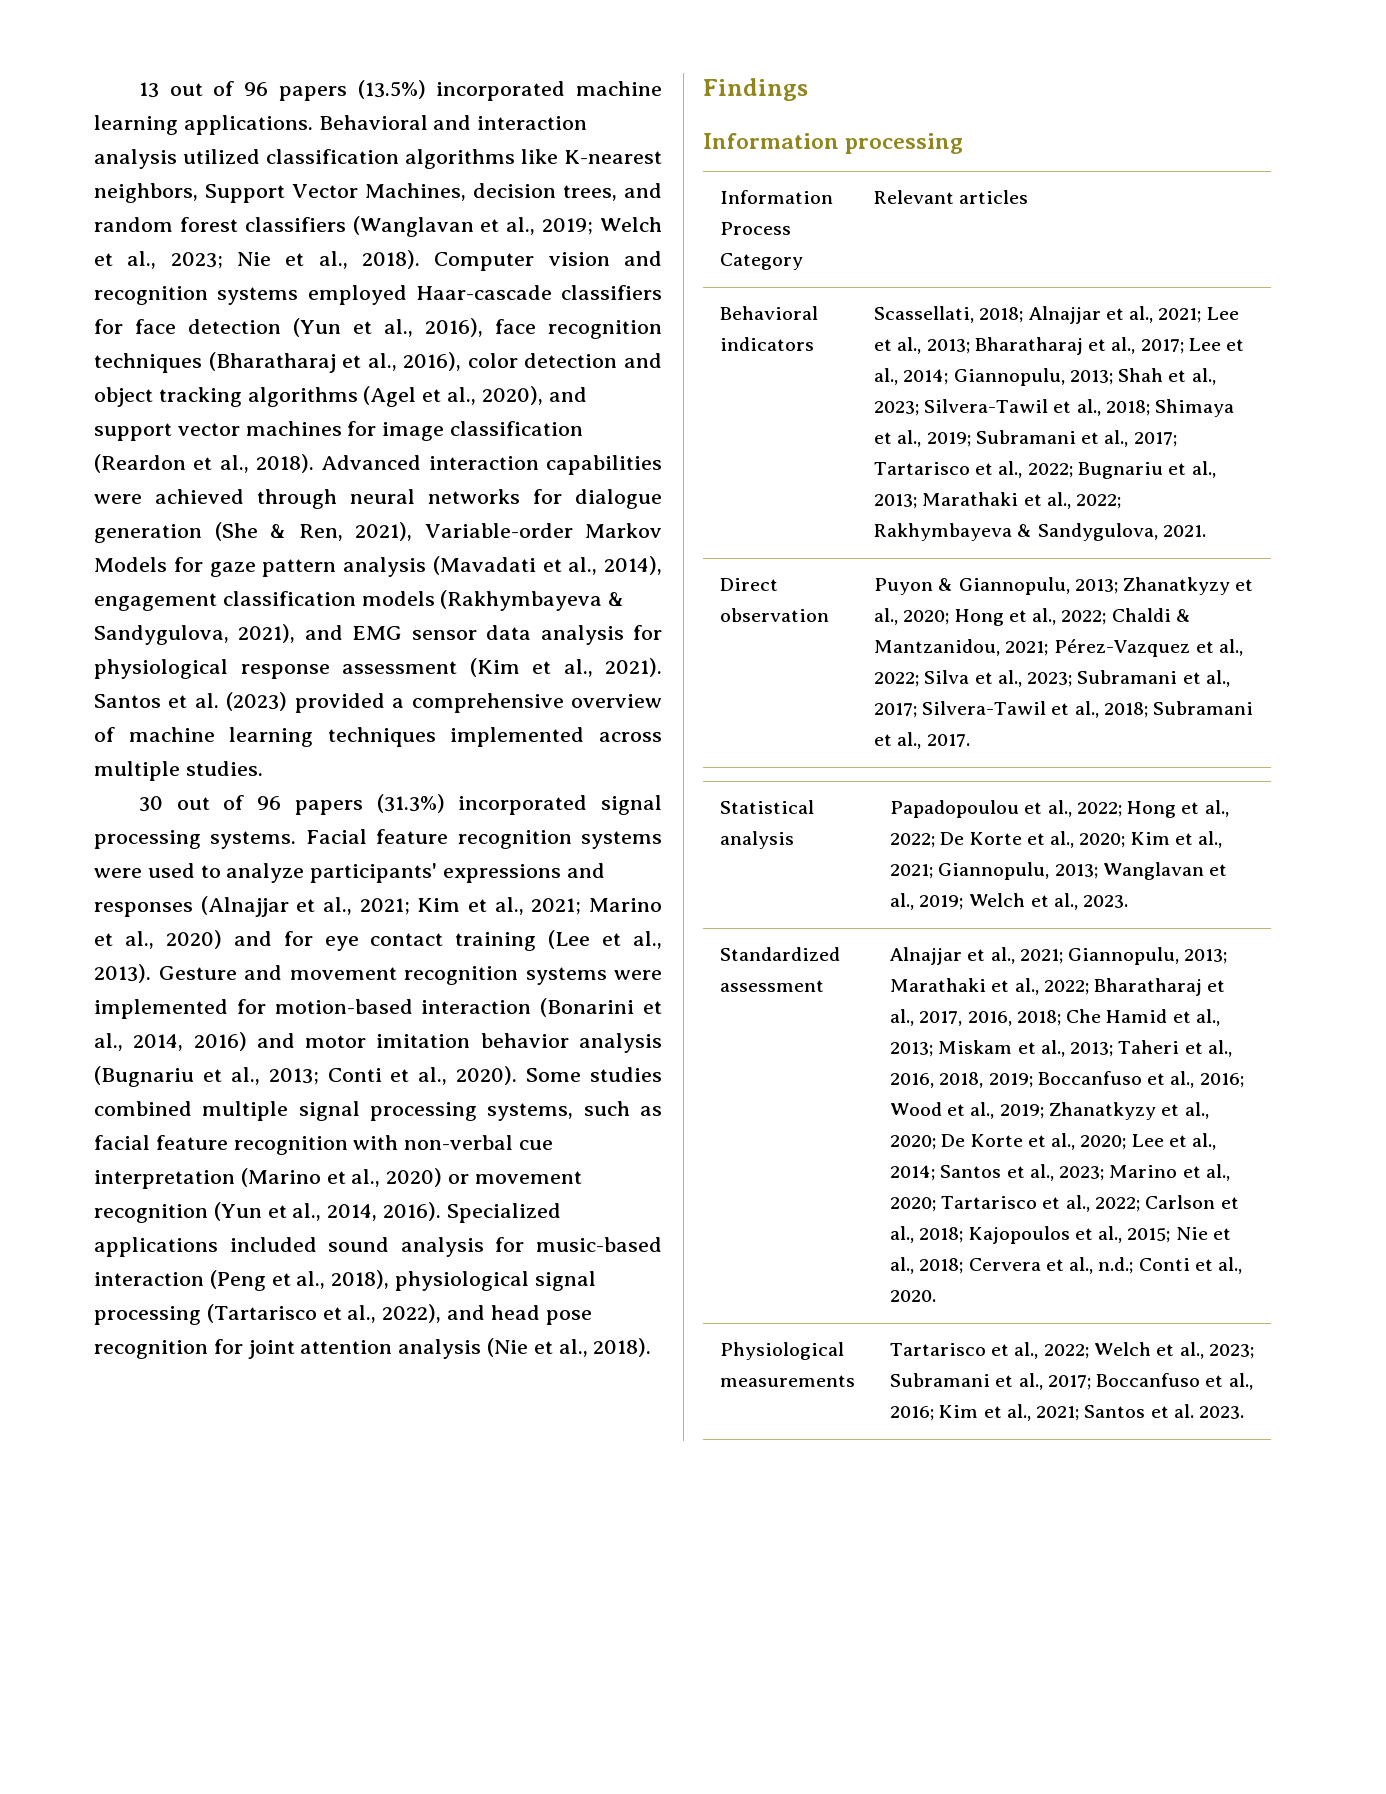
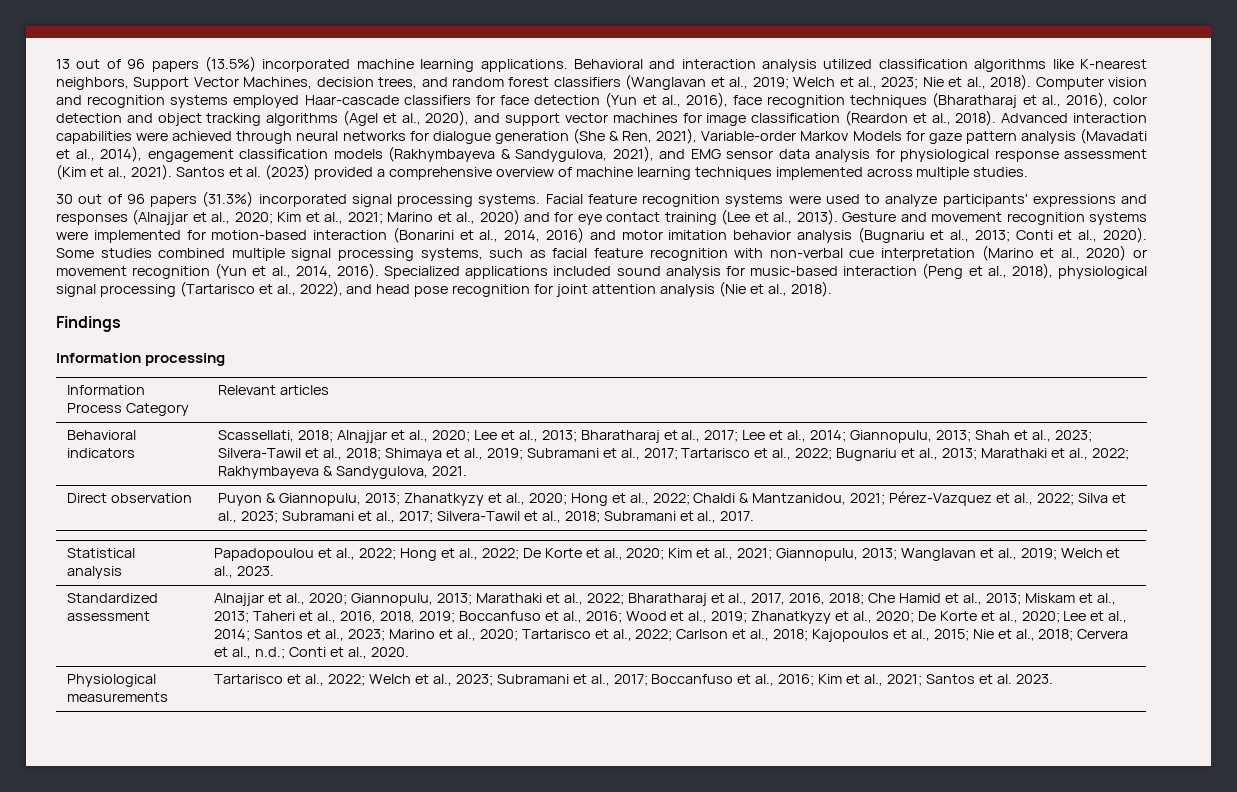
- Facial feature recognition systems were used to analyze participants' expressions and responses (Alnajjar et al., 2021; Kim et al., 2021; Marino et al., 2020) and for eye contact training (Lee et al., 2013).
+ Facial feature recognition systems were used to analyze participants' expressions and responses (Alnajjar et al., 2020; Kim et al., 2021; Marino et al., 2020) and for eye contact training (Lee et al., 2013).
- Scassellati, 2018; Alnajjar et al., 2021; Lee et al., 2013; Bharatharaj et al., 2017; Lee et al., 2014; Giannopulu, 2013; Shah et al., 2023; Silvera-Tawil et al., 2018; Shimaya et al., 2019; Subramani et al., 2017; Tartarisco et al., 2022; Bugnariu et al., 2013; Marathaki et al., 2022; Rakhymbayeva & Sandygulova, 2021.
+ Scassellati, 2018; Alnajjar et al., 2020; Lee et al., 2013; Bharatharaj et al., 2017; Lee et al., 2014; Giannopulu, 2013; Shah et al., 2023; Silvera-Tawil et al., 2018; Shimaya et al., 2019; Subramani et al., 2017; Tartarisco et al., 2022; Bugnariu et al., 2013; Marathaki et al., 2022; Rakhymbayeva & Sandygulova, 2021.
- Standardized assessment | Alnajjar et al., 2021;
+ Standardized assessment | Alnajjar et al., 2020;

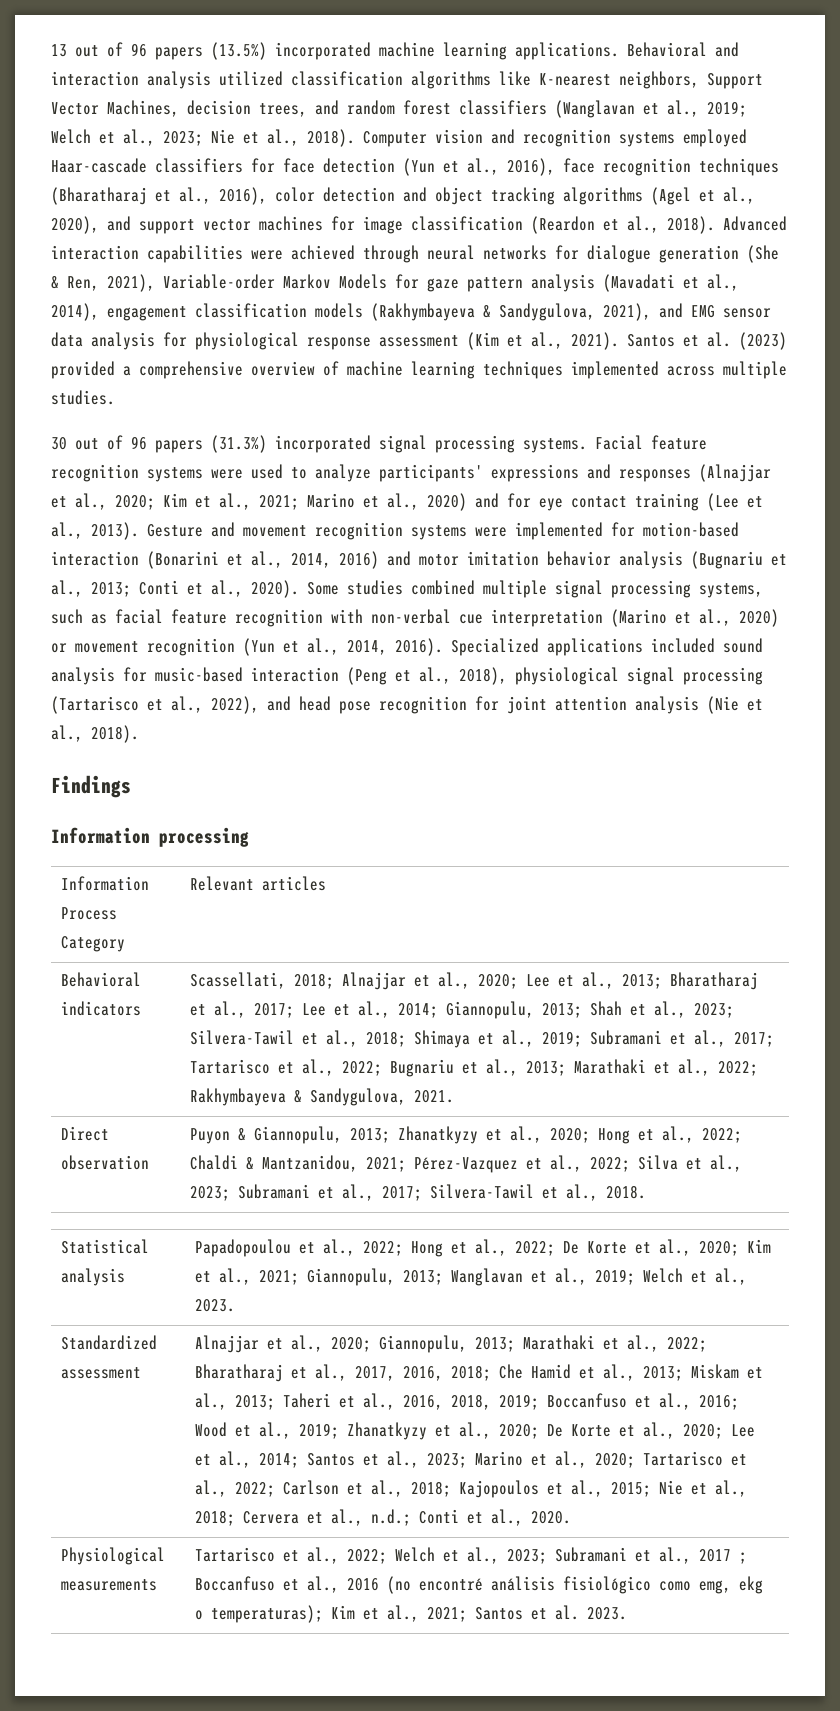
- Direct observation | Puyon & Giannopulu, 2013; Zhanatkyzy et al., 2020; Hong et al., 2022; Chaldi & Mantzanidou, 2021; Pérez-Vazquez et al., 2022; Silva et al., 2023; Subramani et al., 2017; Silvera-Tawil et al., 2018; Subramani et al., 2017.
+ Direct observation | Puyon & Giannopulu, 2013; Zhanatkyzy et al., 2020; Hong et al., 2022; Chaldi & Mantzanidou, 2021; Pérez-Vazquez et al., 2022; Silva et al., 2023; Subramani et al., 2017; Silvera-Tawil et al., 2018.
- Physiological measurements | Tartarisco et al., 2022; Welch et al., 2023; Subramani et al., 2017; Boccanfuso et al., 2016; Kim et al., 2021; Santos et al. 2023.
+ Physiological measurements | Tartarisco et al., 2022; Welch et al., 2023; Subramani et al., 2017 ; Boccanfuso et al., 2016 (no encontré análisis fisiológico como emg, ekg o temperaturas); Kim et al., 2021; Santos et al. 2023.

